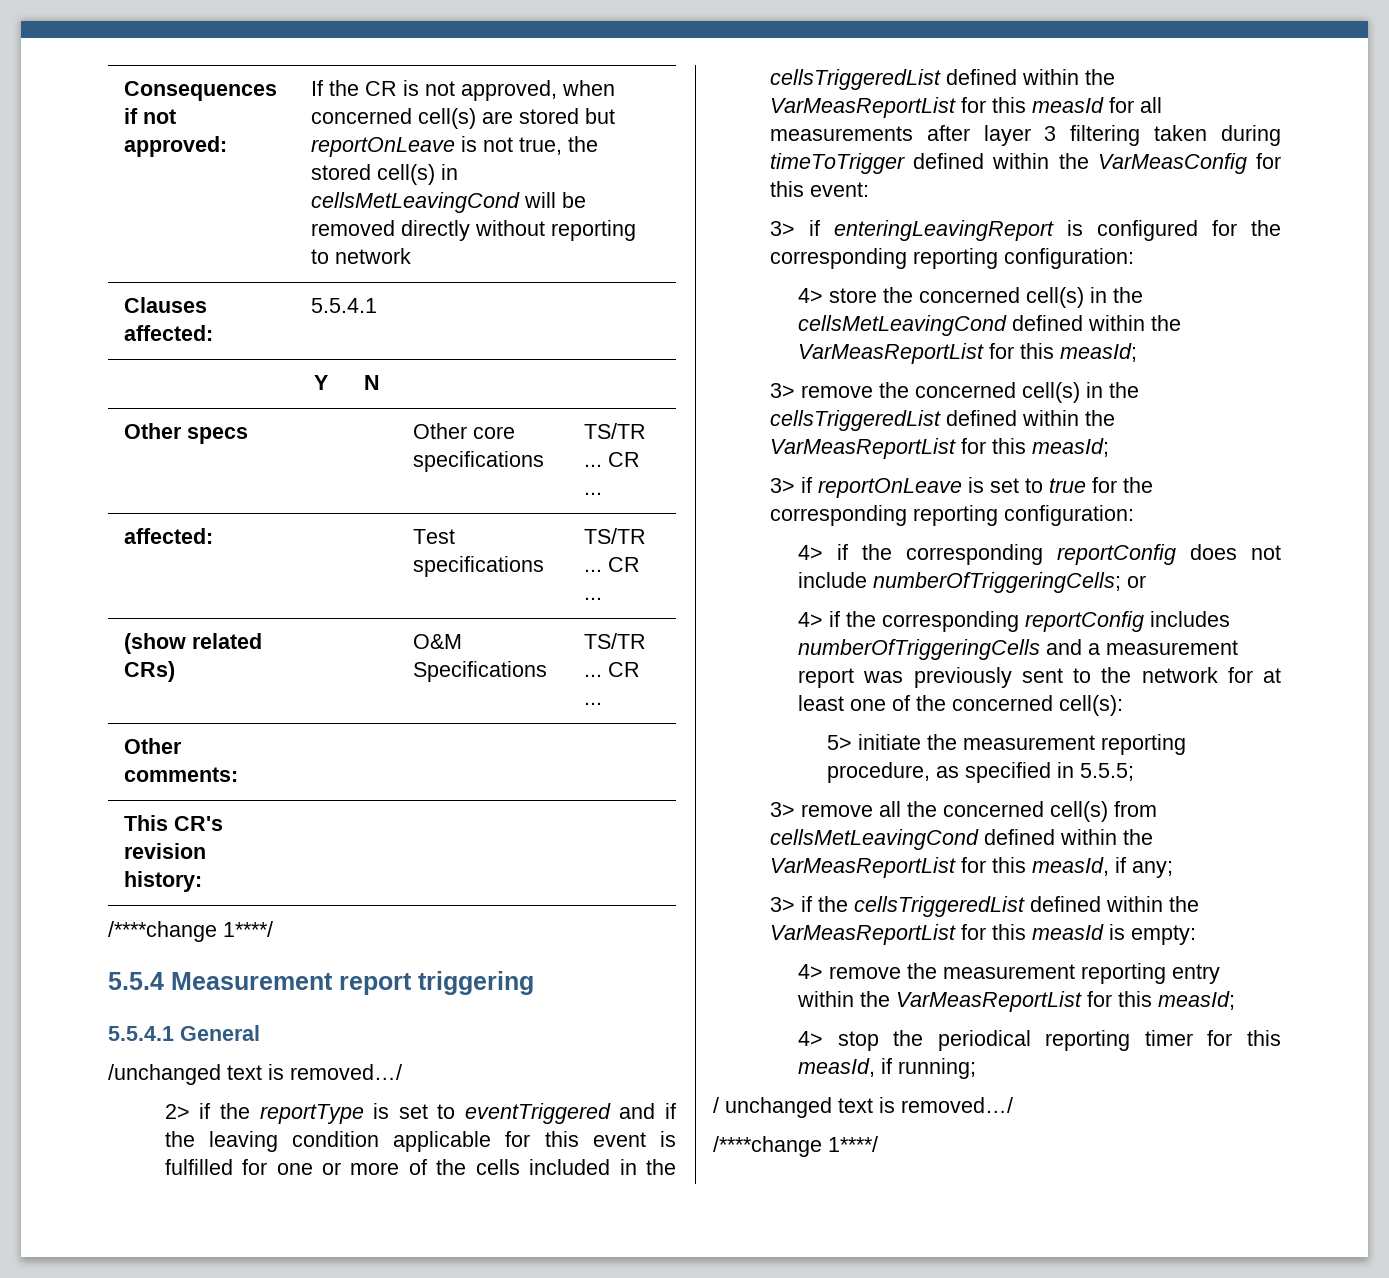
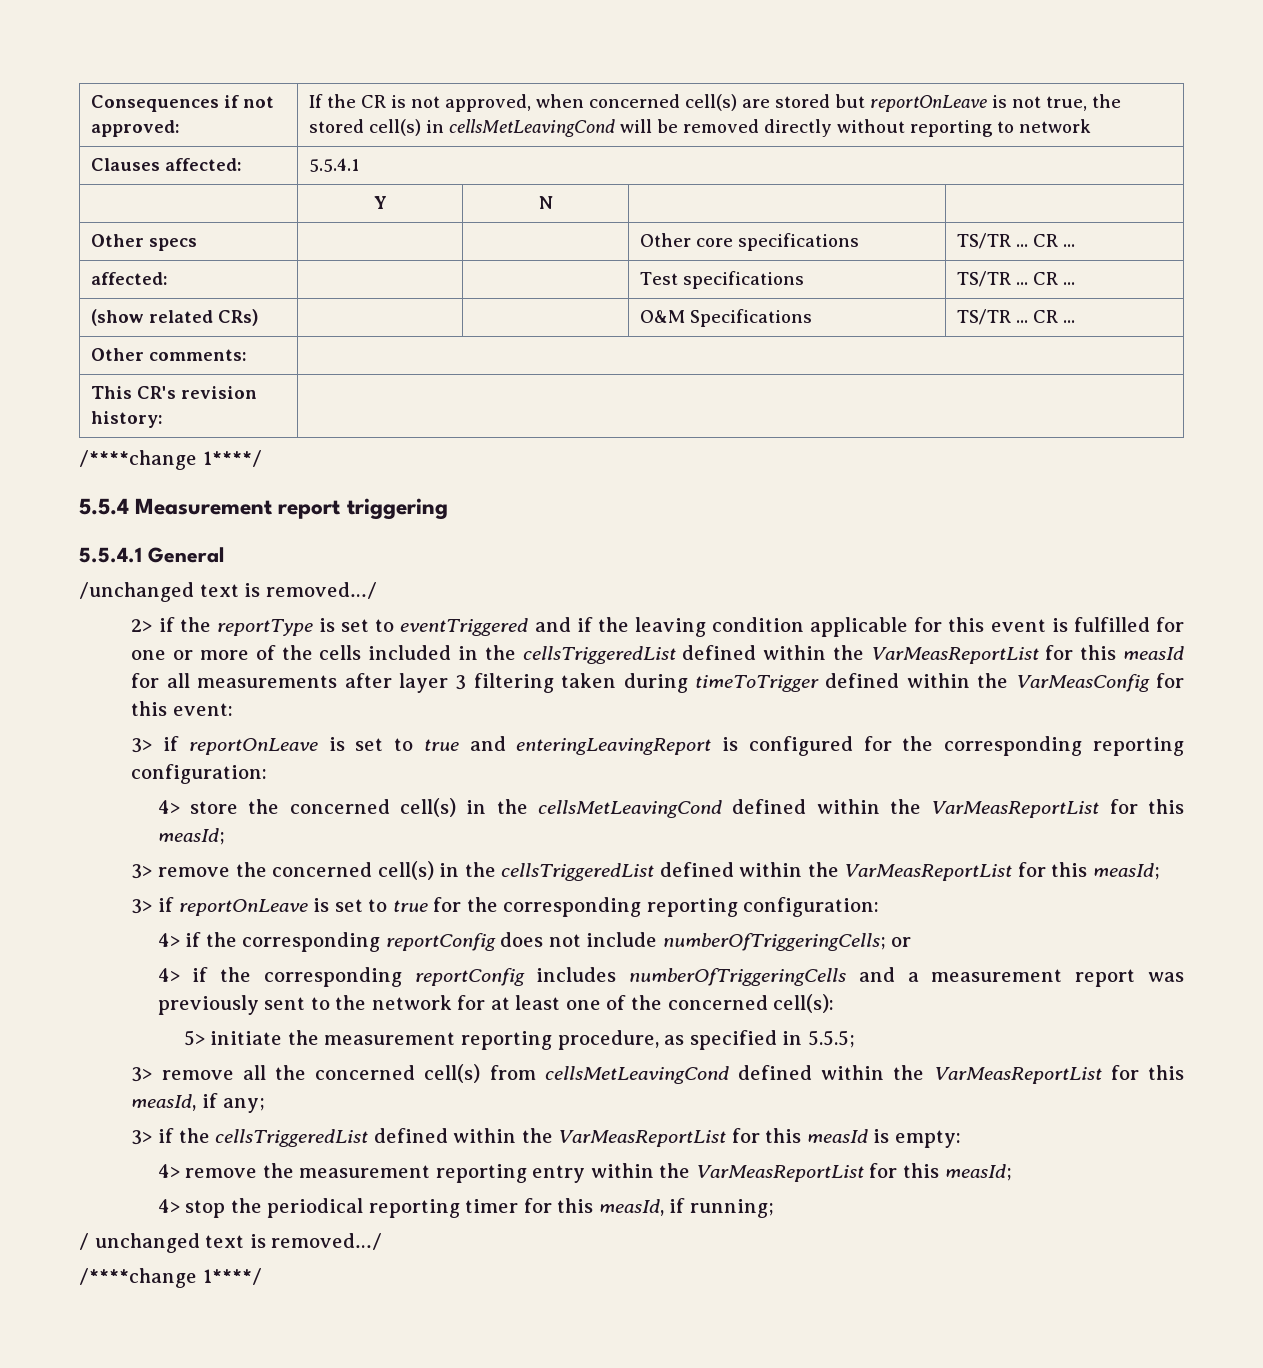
- 3> if enteringLeavingReport is configured for the corresponding reporting configuration:
+ 3> if reportOnLeave is set to true and enteringLeavingReport is configured for the corresponding reporting configuration:

